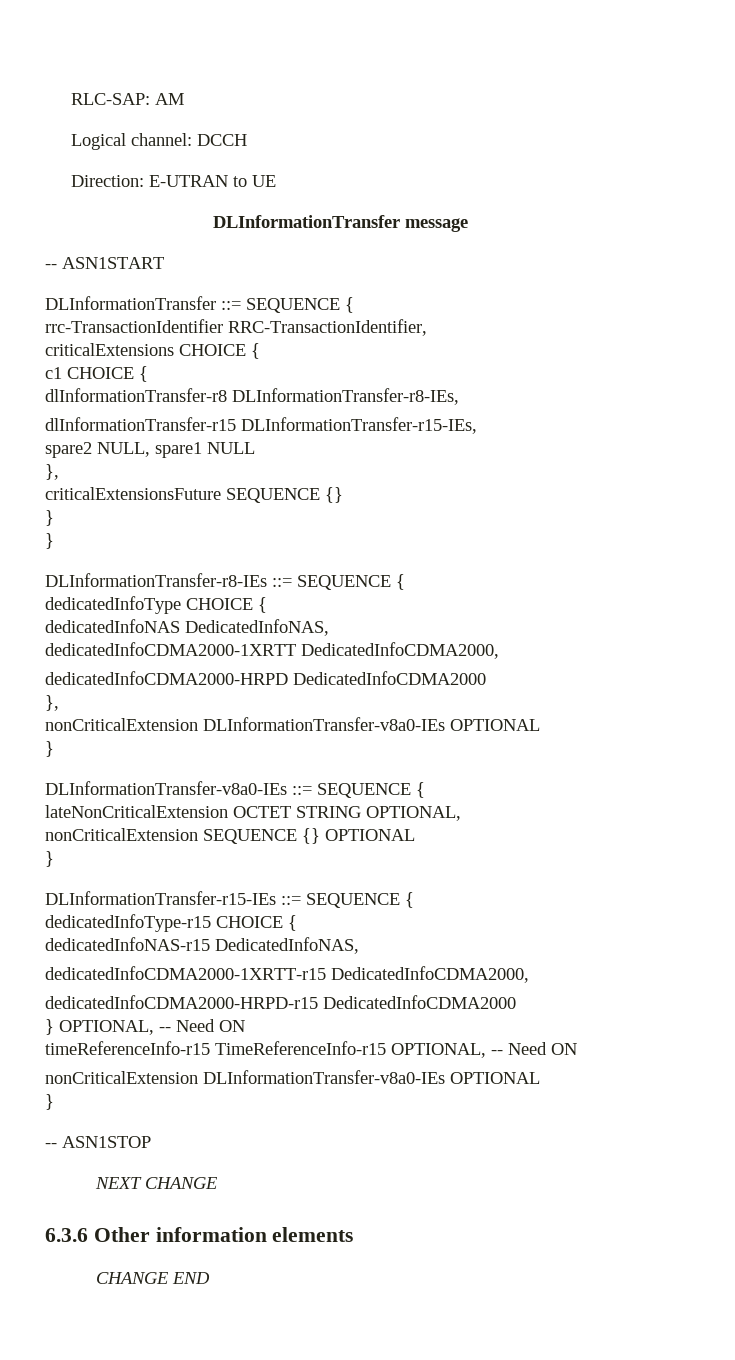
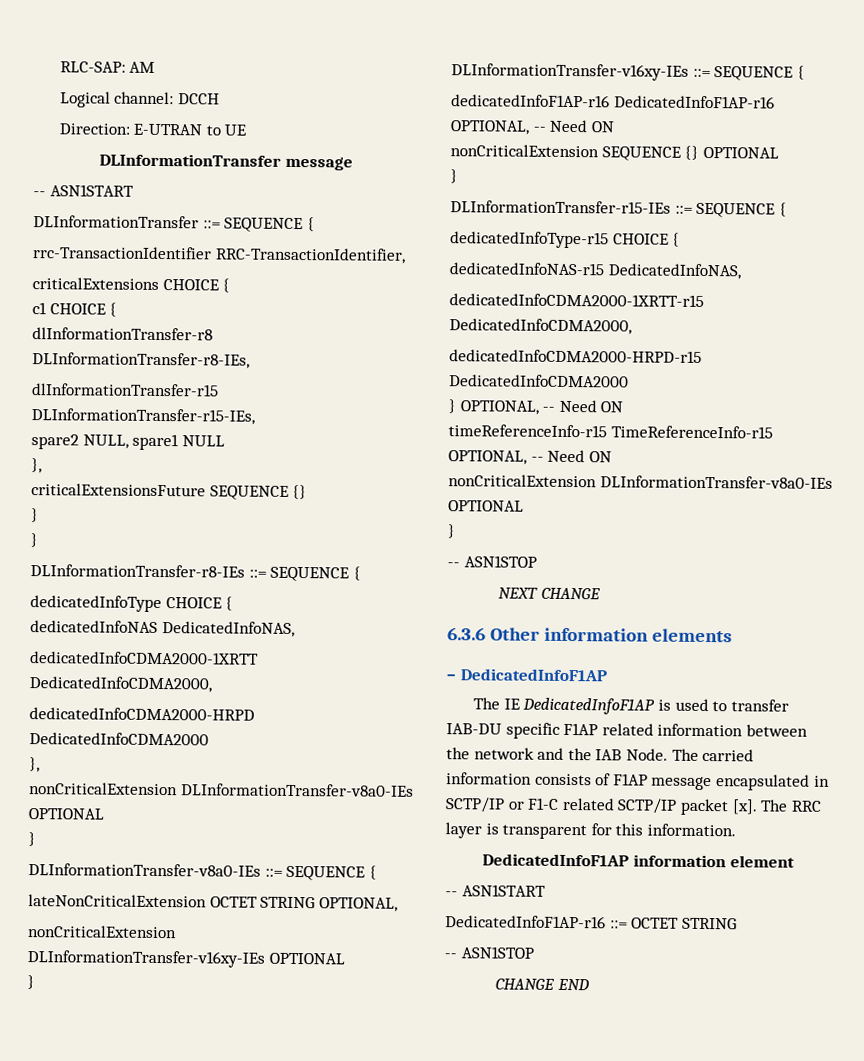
+ nonCriticalExtension DLInformationTransfer-v16xy-IEs OPTIONAL
+ }
+ DLInformationTransfer-v16xy-IEs ::= SEQUENCE {
+ dedicatedInfoF1AP-r16 DedicatedInfoF1AP-r16 OPTIONAL, -- Need ON
+ – DedicatedInfoF1AP
+ The IE DedicatedInfoF1AP is used to transfer IAB-DU specific F1AP related information between the network and the IAB Node. The carried information consists of F1AP message encapsulated in SCTP/IP or F1-C related SCTP/IP packet [x]. The RRC layer is transparent for this information.
+ DedicatedInfoF1AP information element
+ -- ASN1START
+ DedicatedInfoF1AP-r16 ::= OCTET STRING
+ -- ASN1STOP

